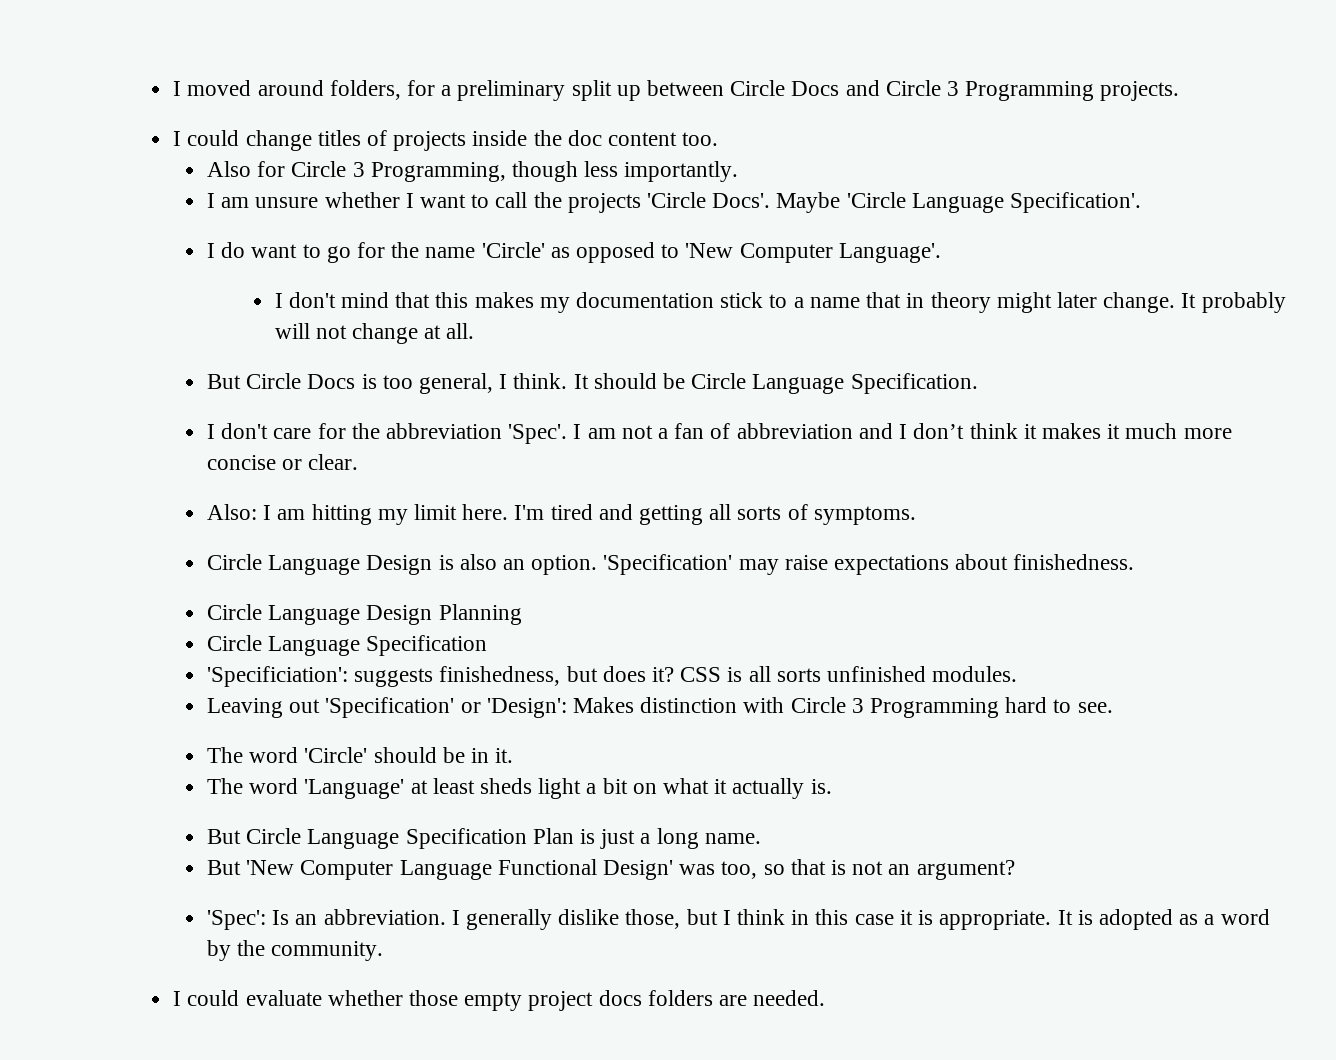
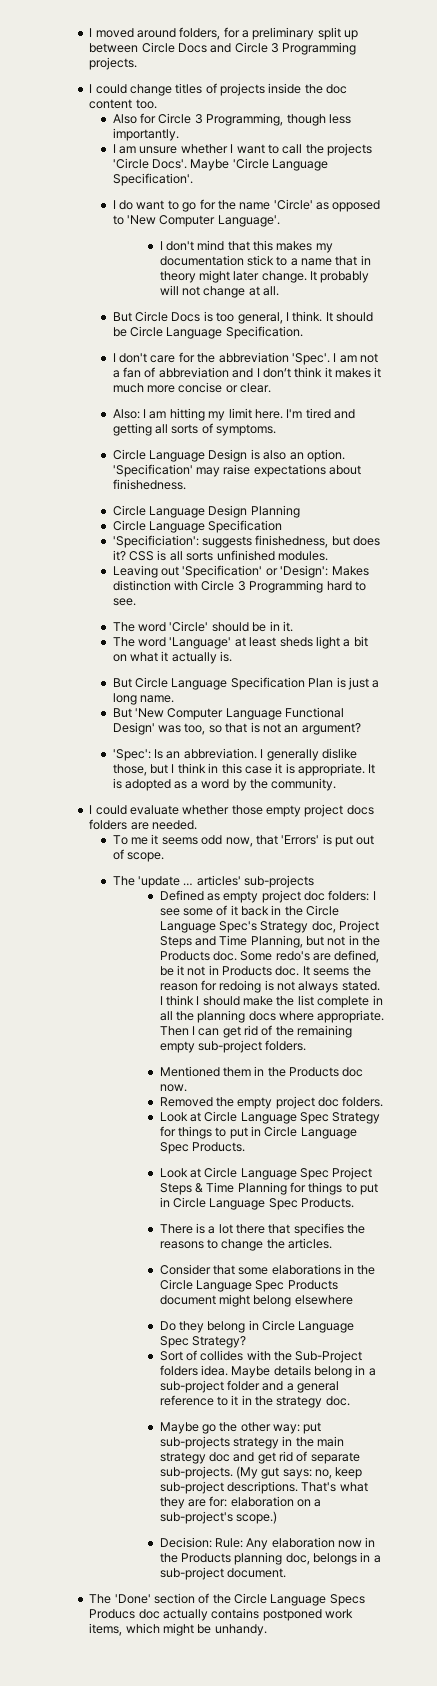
+ To me it seems odd now, that 'Errors' is put out of scope.
+ The 'update … articles' sub-projects
+ Defined as empty project doc folders: I see some of it back in the Circle Language Spec's Strategy doc, Project Steps and Time Planning, but not in the Products doc. Some redo's are defined, be it not in Products doc. It seems the reason for redoing is not always stated. I think I should make the list complete in all the planning docs where appropriate. Then I can get rid of the remaining empty sub-project folders.
+ Mentioned them in the Products doc now.
+ Removed the empty project doc folders.
+ Look at Circle Language Spec Strategy for things to put in Circle Language Spec Products.
+ Look at Circle Language Spec Project Steps & Time Planning for things to put in Circle Language Spec Products.
+ There is a lot there that specifies the reasons to change the articles.
+ Consider that some elaborations in the Circle Language Spec Products document might belong elsewhere
+ Do they belong in Circle Language Spec Strategy?
+ Sort of collides with the Sub-Project folders idea. Maybe details belong in a sub-project folder and a general reference to it in the strategy doc.
+ Maybe go the other way: put sub-projects strategy in the main strategy doc and get rid of separate sub-projects. (My gut says: no, keep sub-project descriptions. That's what they are for: elaboration on a sub-project's scope.)
+ Decision: Rule: Any elaboration now in the Products planning doc, belongs in a sub-project document.
+ The 'Done' section of the Circle Language Specs Producs doc actually contains postponed work items, which might be unhandy.

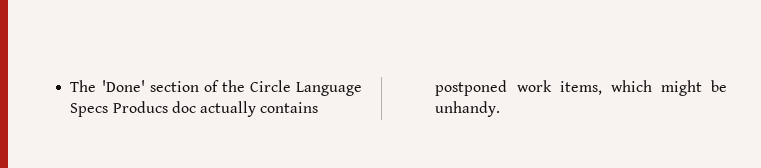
- I moved around folders, for a preliminary split up between Circle Docs and Circle 3 Programming projects.
- I could change titles of projects inside the doc content too.
- Also for Circle 3 Programming, though less importantly.
- I am unsure whether I want to call the projects 'Circle Docs'. Maybe 'Circle Language Specification'.
- I do want to go for the name 'Circle' as opposed to 'New Computer Language'.
- I don't mind that this makes my documentation stick to a name that in theory might later change. It probably will not change at all.
- But Circle Docs is too general, I think. It should be Circle Language Specification.
- I don't care for the abbreviation 'Spec'. I am not a fan of abbreviation and I don’t think it makes it much more concise or clear.
- Also: I am hitting my limit here. I'm tired and getting all sorts of symptoms.
- Circle Language Design is also an option. 'Specification' may raise expectations about finishedness.
- Circle Language Design Planning
- Circle Language Specification
- 'Specificiation': suggests finishedness, but does it? CSS is all sorts unfinished modules.
- Leaving out 'Specification' or 'Design': Makes distinction with Circle 3 Programming hard to see.
- The word 'Circle' should be in it.
- The word 'Language' at least sheds light a bit on what it actually is.
- But Circle Language Specification Plan is just a long name.
- But 'New Computer Language Functional Design' was too, so that is not an argument?
- 'Spec': Is an abbreviation. I generally dislike those, but I think in this case it is appropriate. It is adopted as a word by the community.
- I could evaluate whether those empty project docs folders are needed.
- To me it seems odd now, that 'Errors' is put out of scope.
- The 'update … articles' sub-projects
- Defined as empty project doc folders: I see some of it back in the Circle Language Spec's Strategy doc, Project Steps and Time Planning, but not in the Products doc. Some redo's are defined, be it not in Products doc. It seems the reason for redoing is not always stated. I think I should make the list complete in all the planning docs where appropriate. Then I can get rid of the remaining empty sub-project folders.
- Mentioned them in the Products doc now.
- Removed the empty project doc folders.
- Look at Circle Language Spec Strategy for things to put in Circle Language Spec Products.
- Look at Circle Language Spec Project Steps & Time Planning for things to put in Circle Language Spec Products.
- There is a lot there that specifies the reasons to change the articles.
- Consider that some elaborations in the Circle Language Spec Products document might belong elsewhere
- Do they belong in Circle Language Spec Strategy?
- Sort of collides with the Sub-Project folders idea. Maybe details belong in a sub-project folder and a general reference to it in the strategy doc.
- Maybe go the other way: put sub-projects strategy in the main strategy doc and get rid of separate sub-projects. (My gut says: no, keep sub-project descriptions. That's what they are for: elaboration on a sub-project's scope.)
- Decision: Rule: Any elaboration now in the Products planning doc, belongs in a sub-project document.

